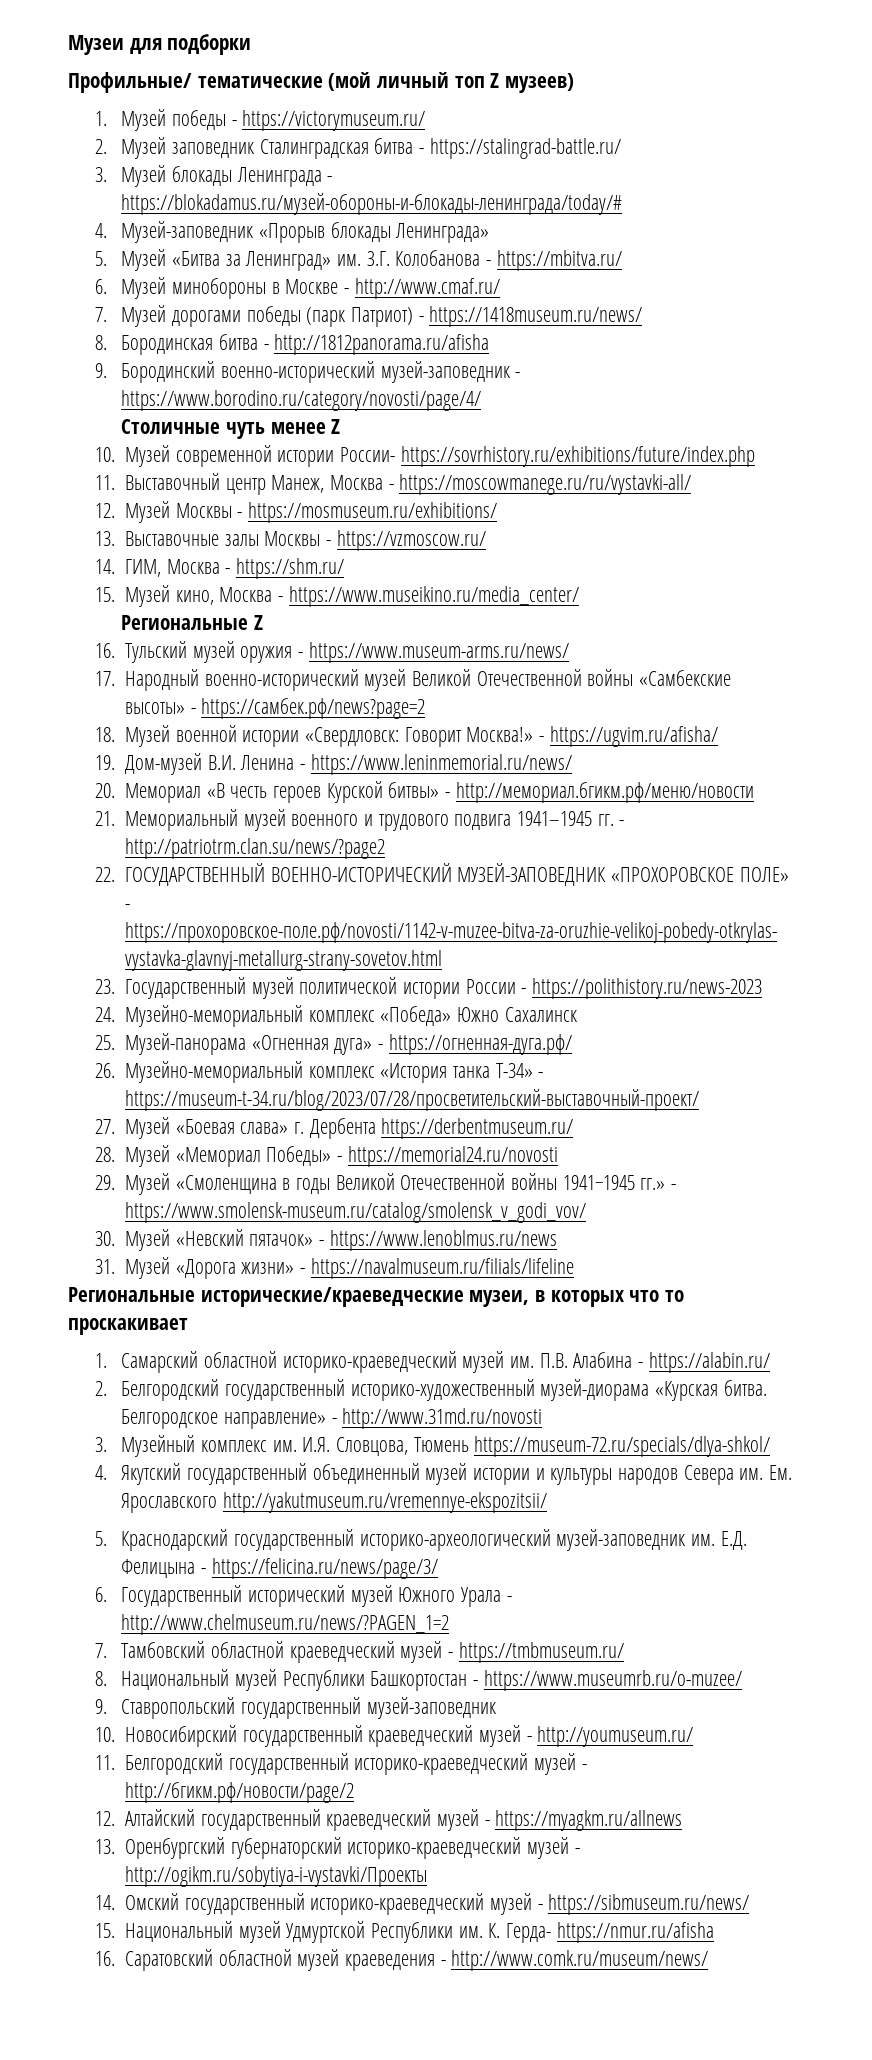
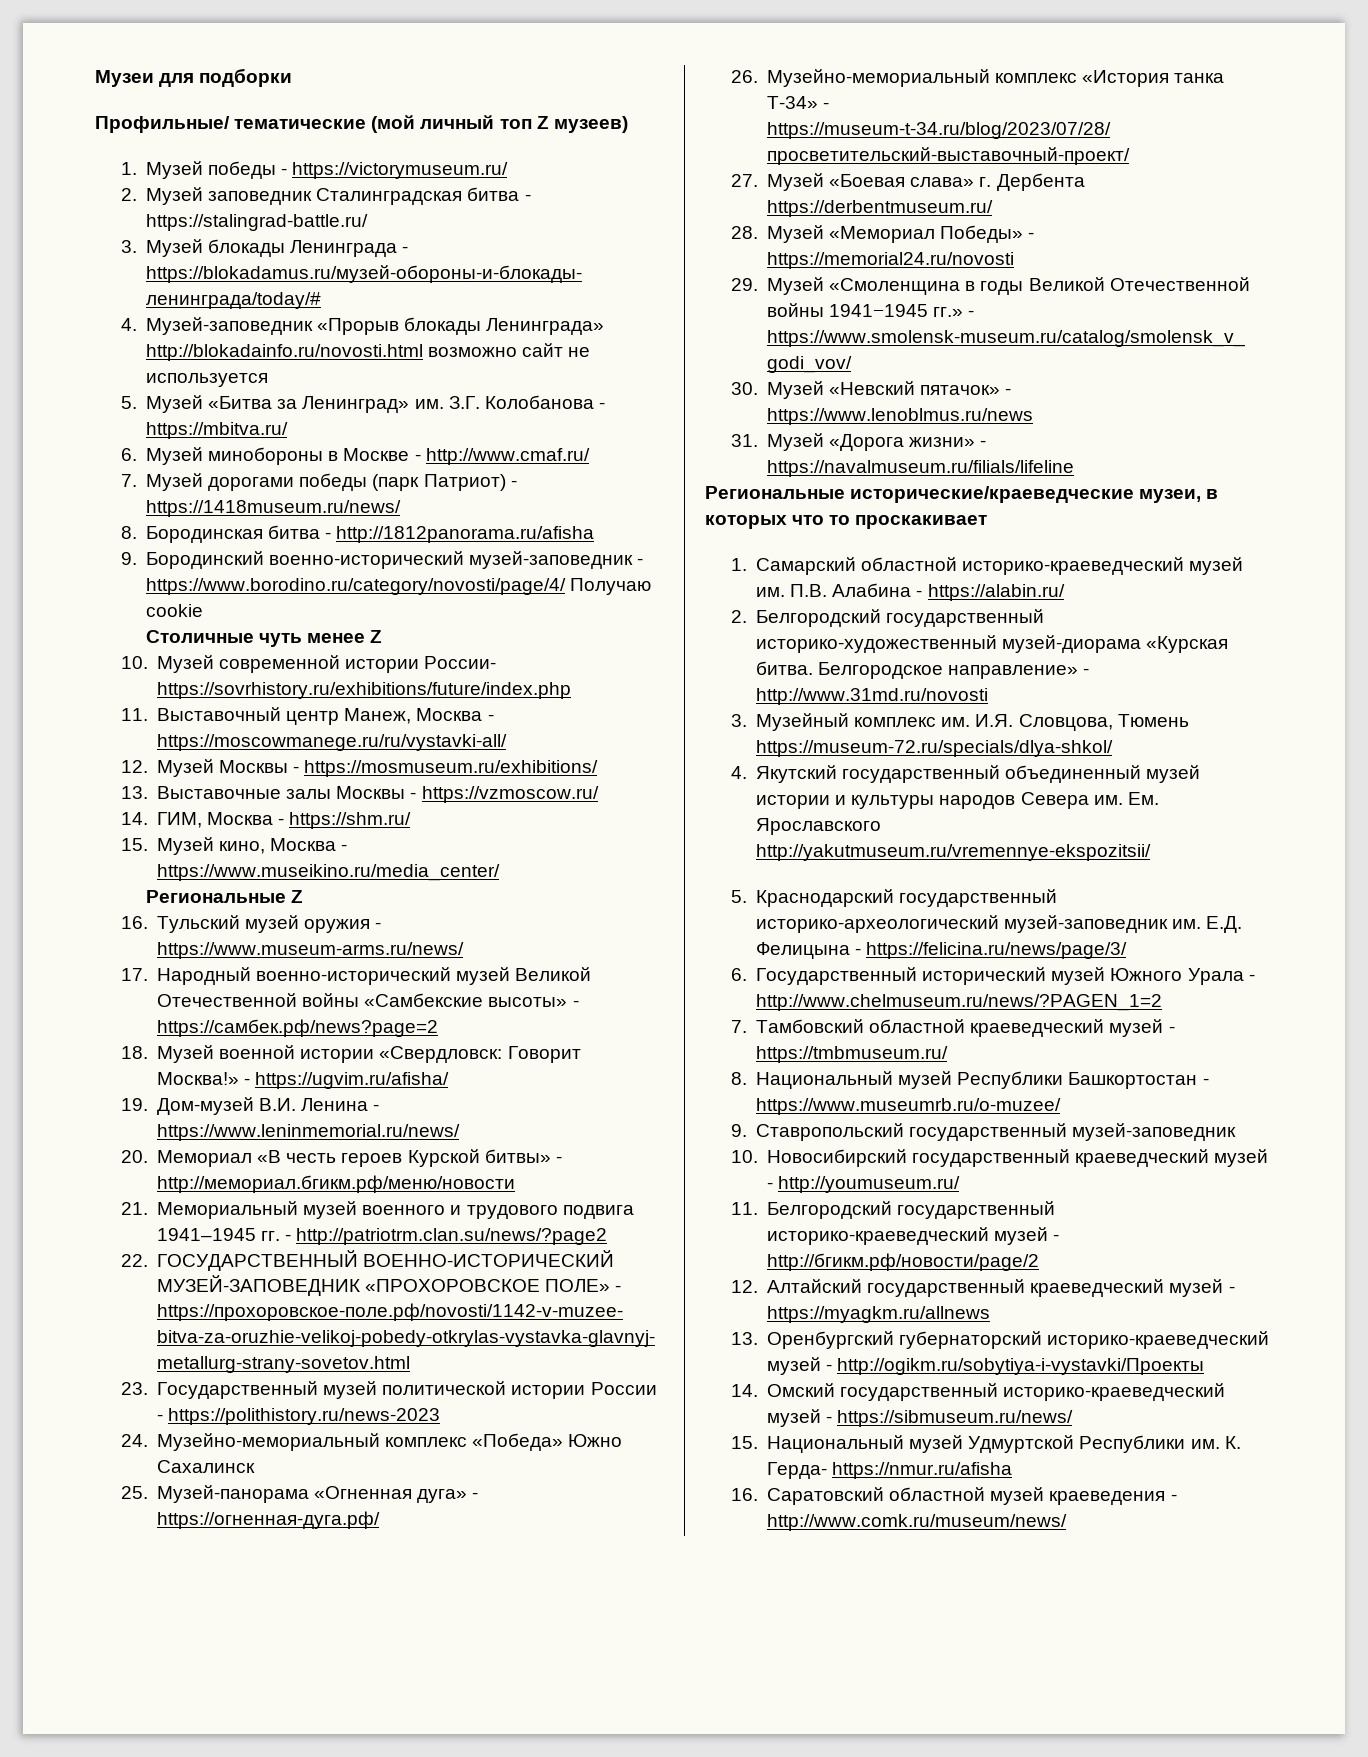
- 4. Музей-заповедник «Прорыв блокады Ленинграда»
+ 4. Музей-заповедник «Прорыв блокады Ленинграда» http://blokadainfo.ru/novosti.html возможно сайт не используется
- 9. Бородинский военно-исторический музей-заповедник - https://www.borodino.ru/category/novosti/page/4/
+ 9. Бородинский военно-исторический музей-заповедник - https://www.borodino.ru/category/novosti/page/4/ Получаю cookie

